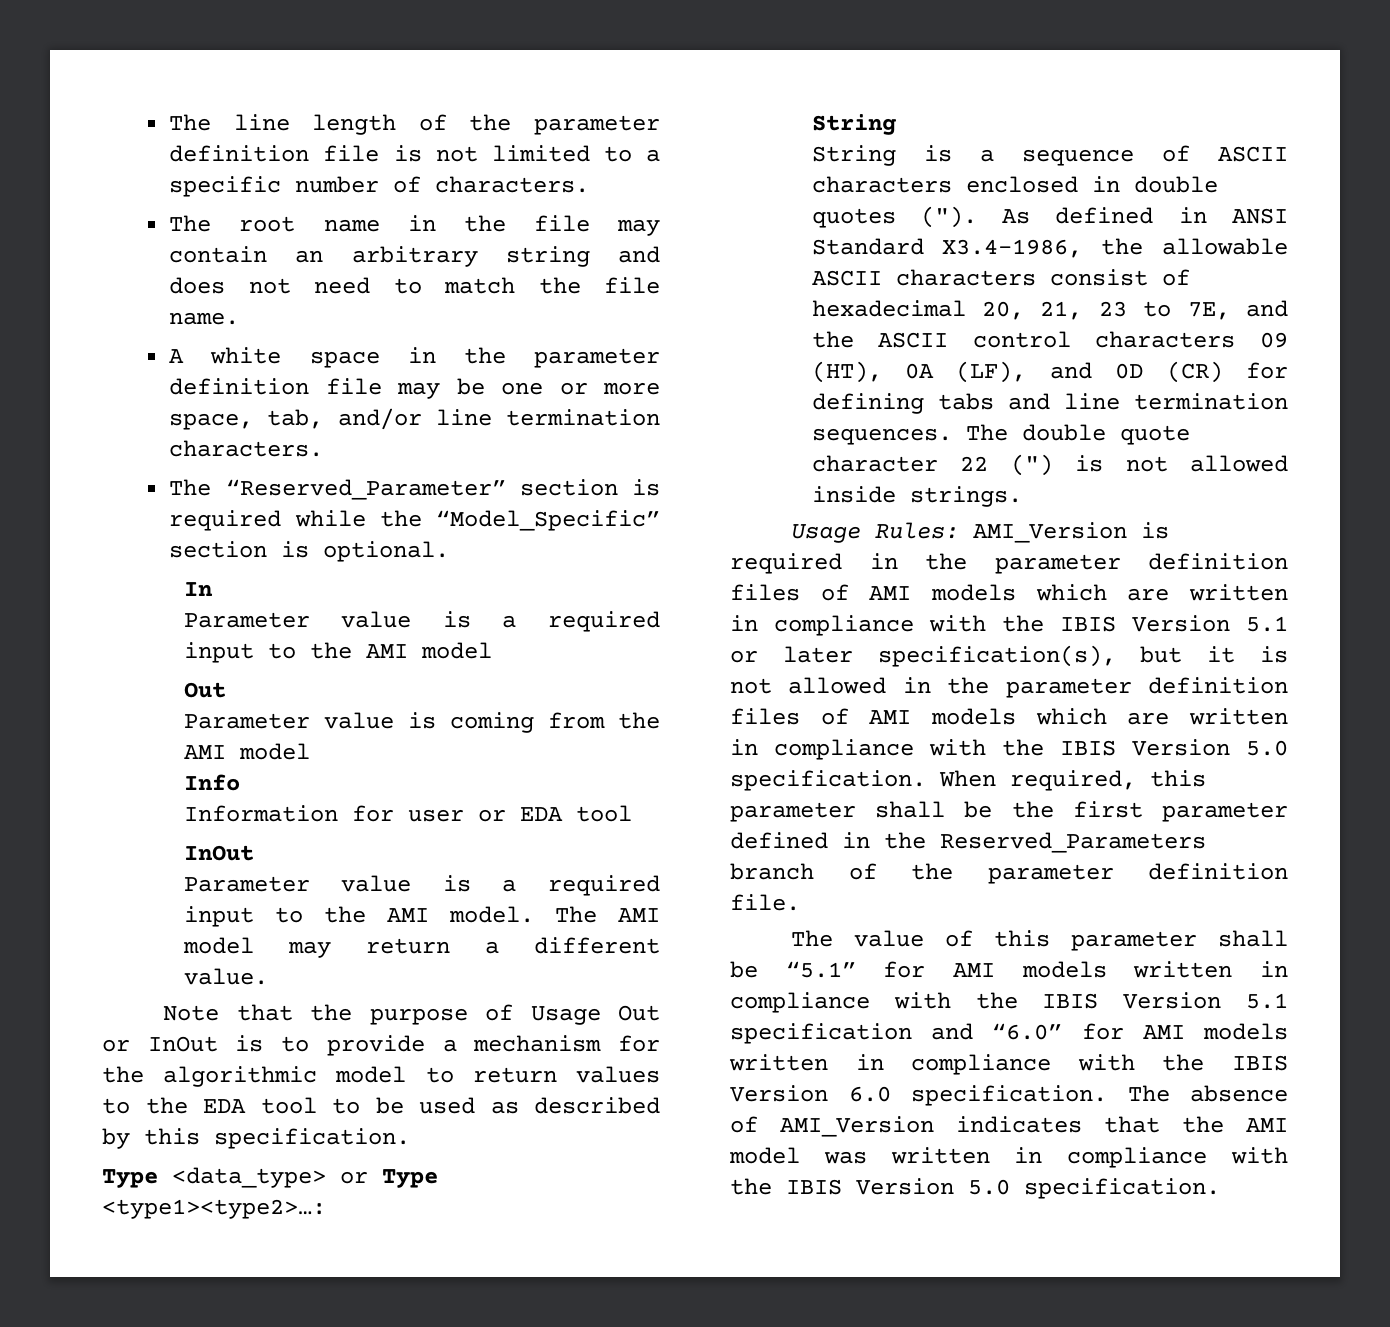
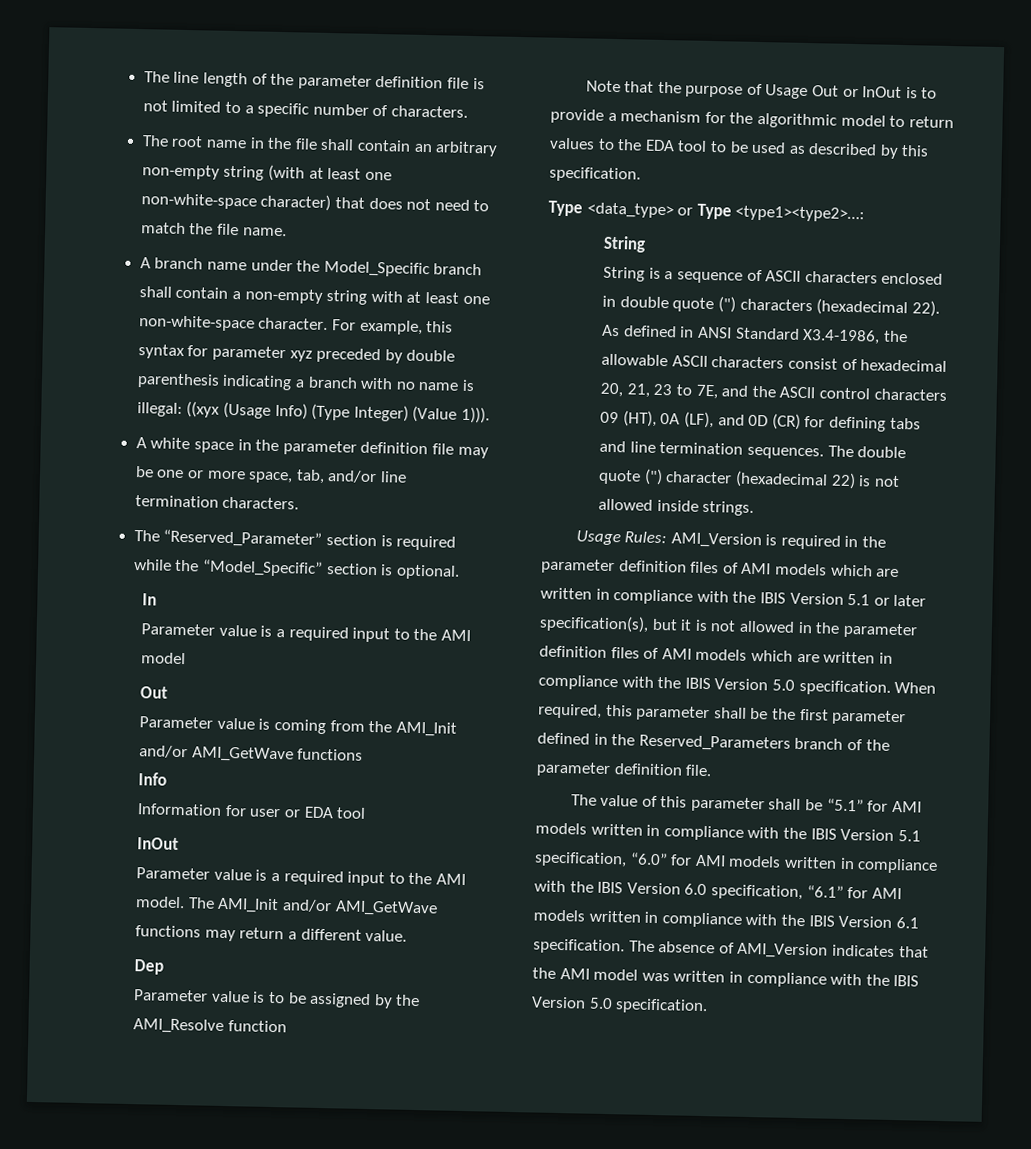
- The root name in the file may contain an arbitrary string and does not need to match the file name.
+ The root name in the file shall contain an arbitrary non-empty string (with at least one non-white-space character) that does not need to match the file name.
+ A branch name under the Model_Specific branch shall contain a non-empty string with at least one non-white-space character. For example, this syntax for parameter xyz preceded by double parenthesis indicating a branch with no name is illegal: ((xyx (Usage Info) (Type Integer) (Value 1))).
- Parameter value is coming from the AMI model
+ Parameter value is coming from the AMI_Init and/or AMI_GetWave functions
- The AMI model may return a different value.
+ The AMI_Init and/or AMI_GetWave functions may return a different value.
+ Dep
+ Parameter value is to be assigned by the AMI_Resolve function
- String is a sequence of ASCII characters enclosed in double quotes (").
+ String is a sequence of ASCII characters enclosed in double quote (") characters (hexadecimal 22).
- The double quote character 22 (") is not allowed inside strings.
+ The double quote (") character (hexadecimal 22) is not allowed inside strings.
- The value of this parameter shall be “5.1” for AMI models written in compliance with the IBIS Version 5.1 specification and “6.0” for AMI models written in compliance with the IBIS Version 6.0 specification.
+ The value of this parameter shall be “5.1” for AMI models written in compliance with the IBIS Version 5.1 specification, “6.0” for AMI models written in compliance with the IBIS Version 6.0 specification, “6.1” for AMI models written in compliance with the IBIS Version 6.1 specification.

